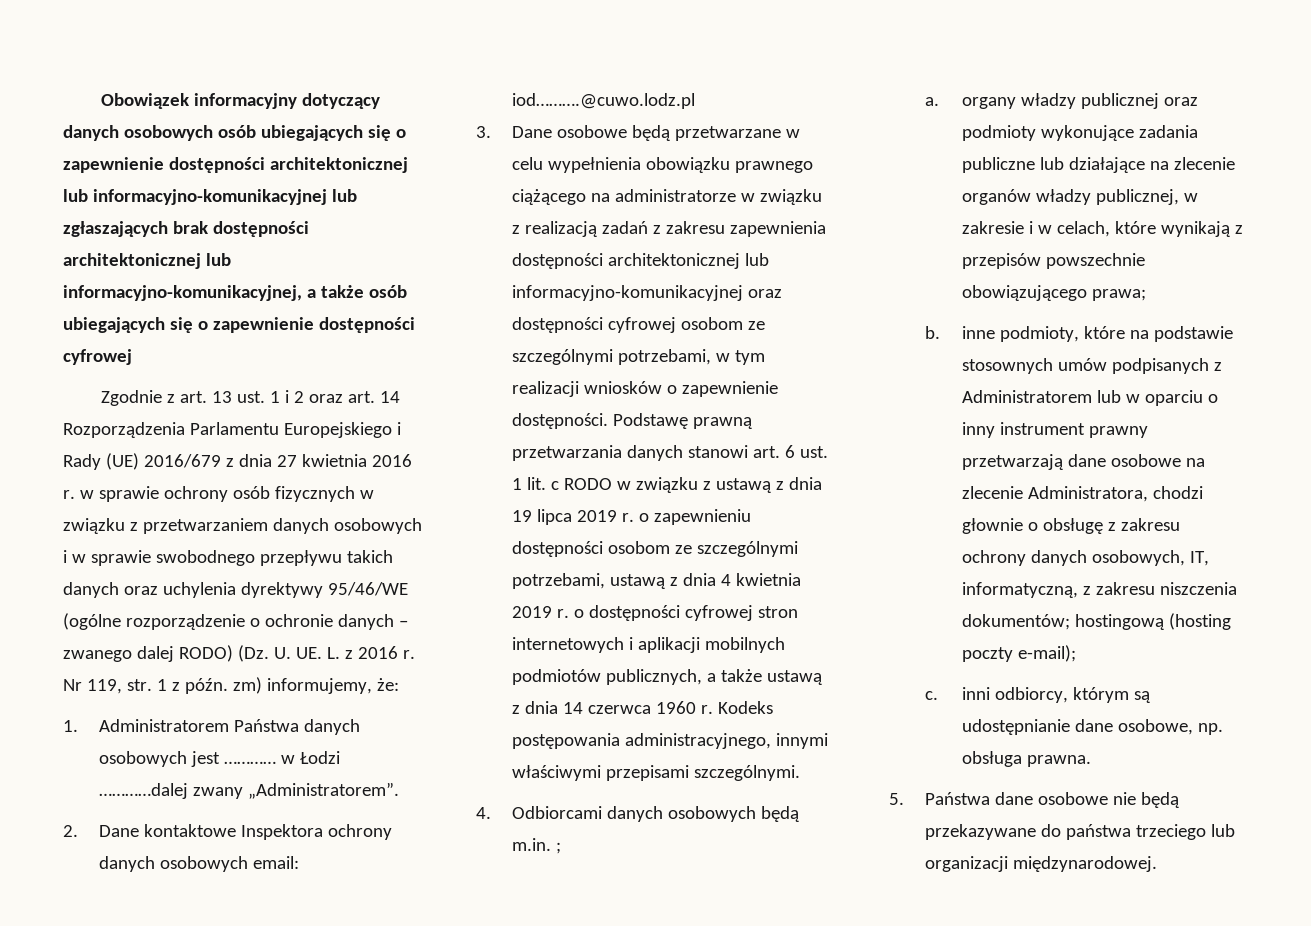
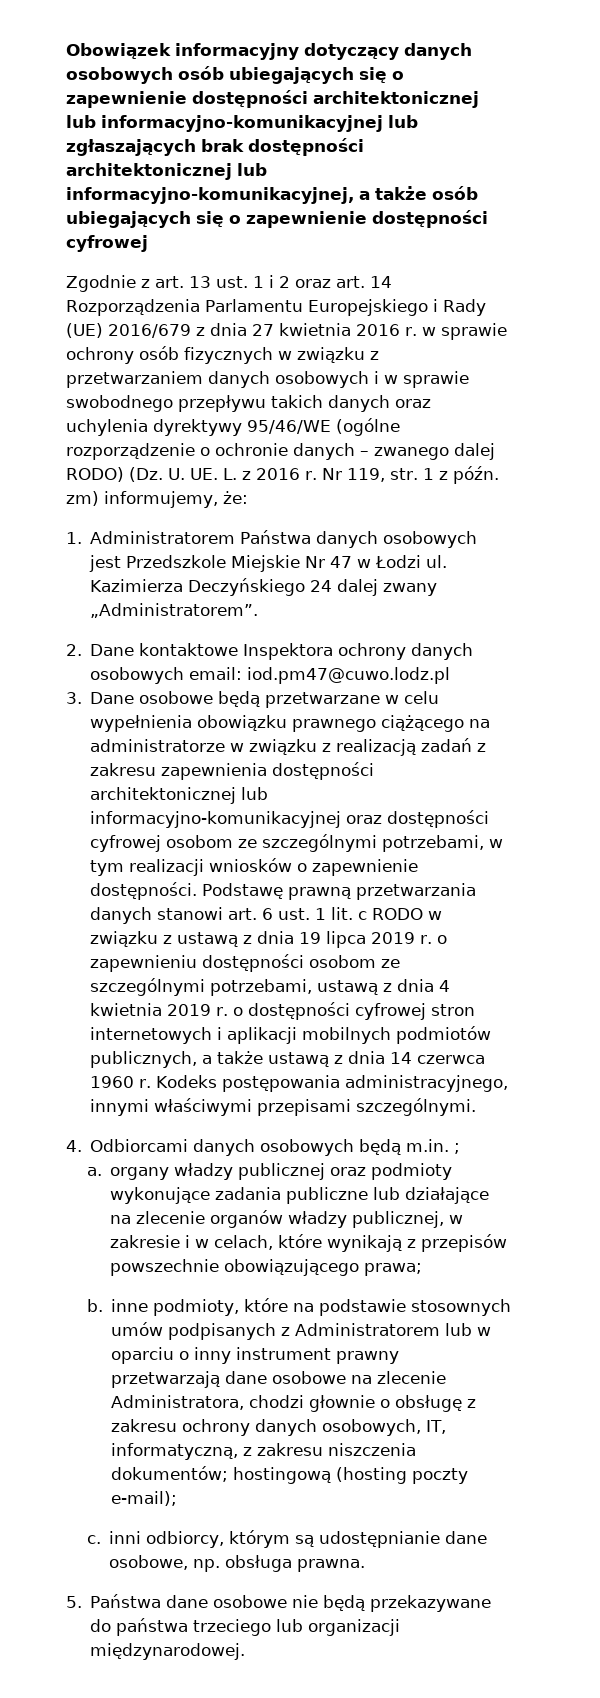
- 1. Administratorem Państwa danych osobowych jest ………… w Łodzi …………dalej zwany „Administratorem”.
+ 1. Administratorem Państwa danych osobowych jest Przedszkole Miejskie Nr 47 w Łodzi ul. Kazimierza Deczyńskiego 24 dalej zwany „Administratorem”.
- 2. Dane kontaktowe Inspektora ochrony danych osobowych email: iod……….@cuwo.lodz.pl
+ 2. Dane kontaktowe Inspektora ochrony danych osobowych email: iod.pm47@cuwo.lodz.pl

